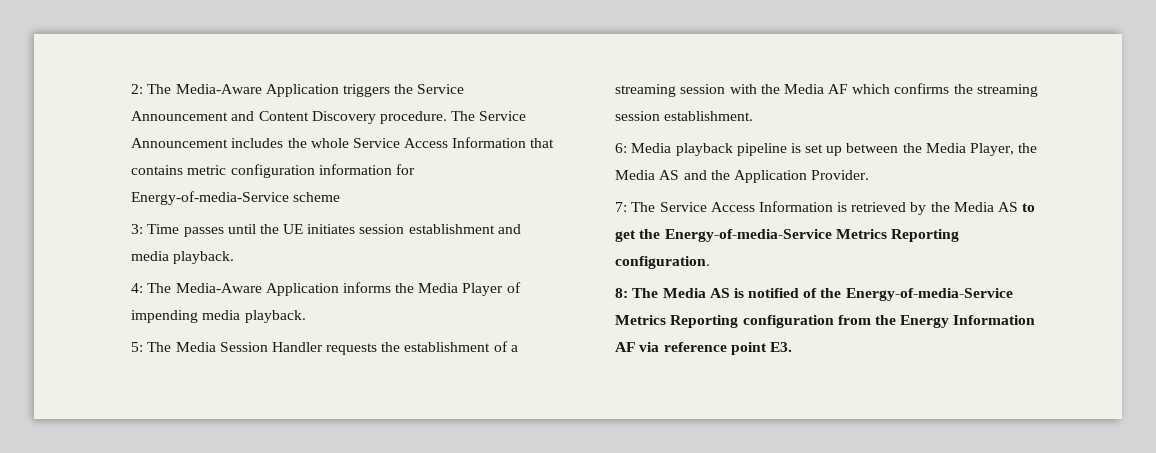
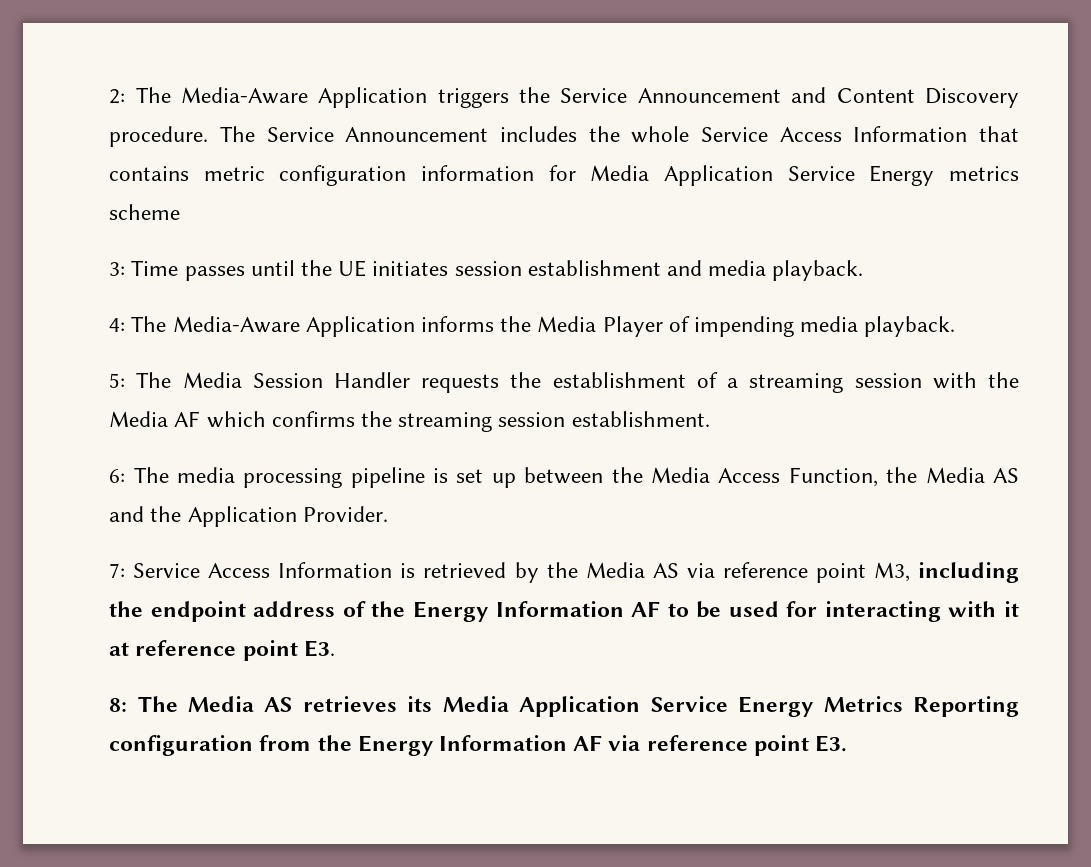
- The Service Announcement includes the whole Service Access Information that contains metric configuration information for Energy-of-media-Service scheme
+ The Service Announcement includes the whole Service Access Information that contains metric configuration information for Media Application Service Energy metrics scheme
- 6: Media playback pipeline is set up between the Media Player, the Media AS and the Application Provider.
+ 6: The media processing pipeline is set up between the Media Access Function, the Media AS and the Application Provider.
- 7: The Service Access Information is retrieved by the Media AS to get the Energy-of-media-Service Metrics Reporting configuration.
- 8: The Media AS is notified of the Energy-of-media-Service Metrics Reporting configuration from the Energy Information AF via reference point E3.
+ 7: Service Access Information is retrieved by the Media AS via reference point M3, including the endpoint address of the Energy Information AF to be used for interacting with it at reference point E3.
+ 8: The Media AS retrieves its Media Application Service Energy Metrics Reporting configuration from the Energy Information AF via reference point E3.

